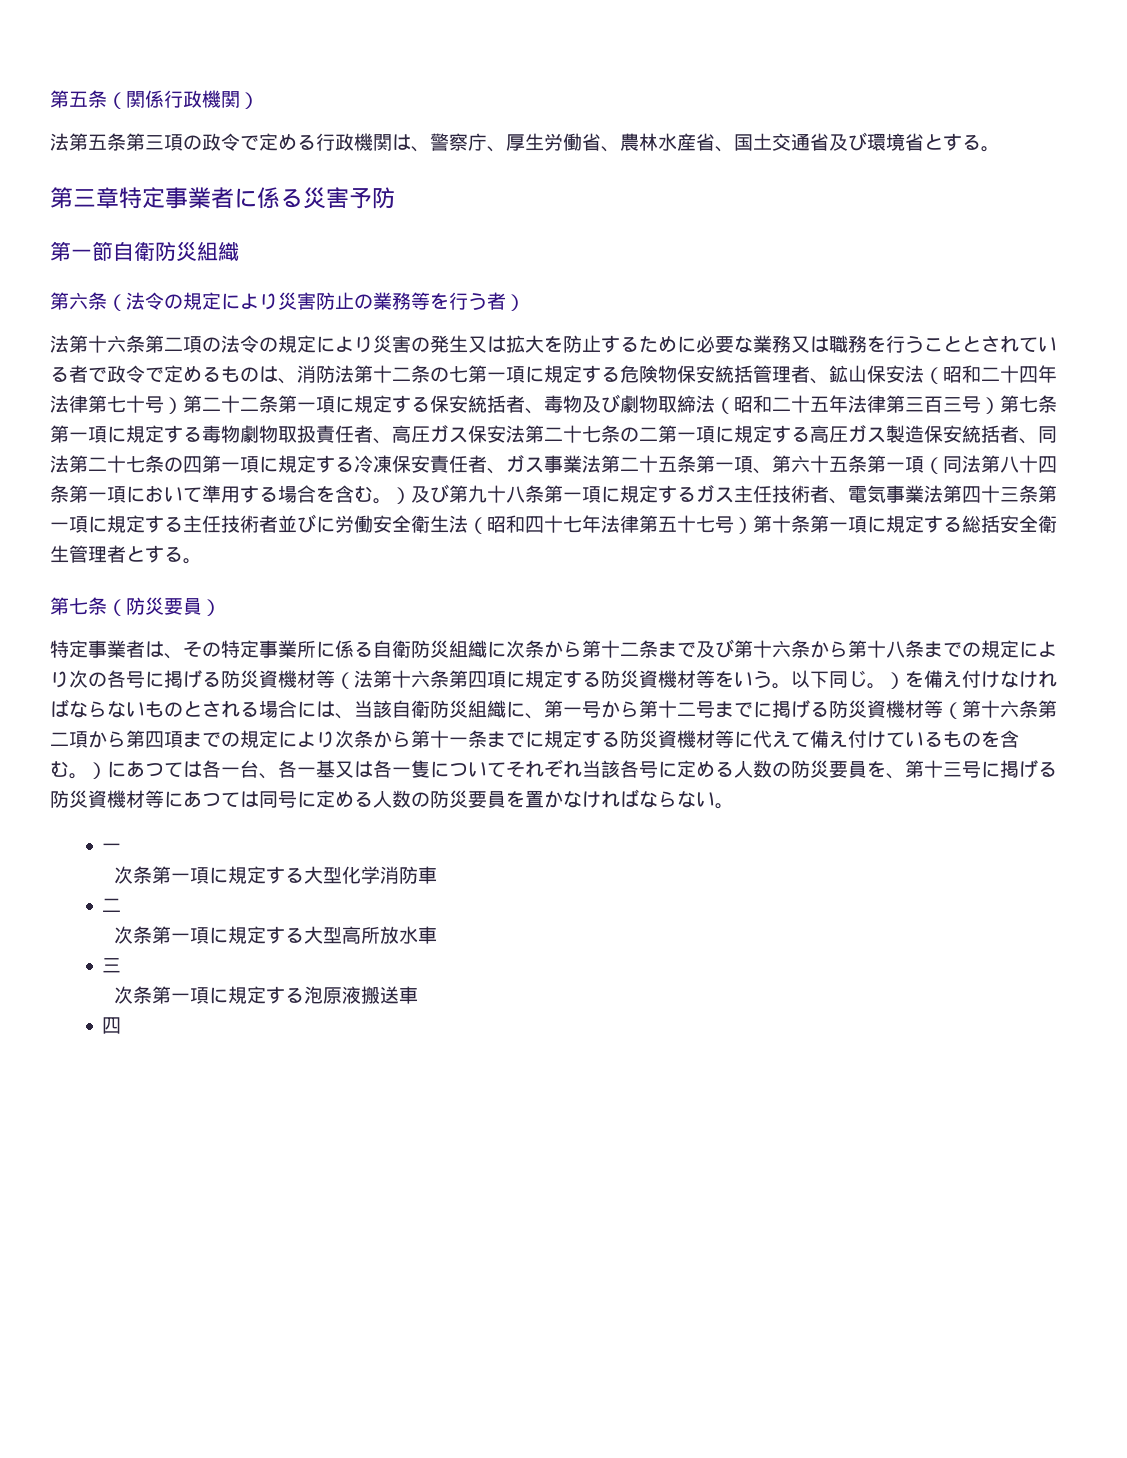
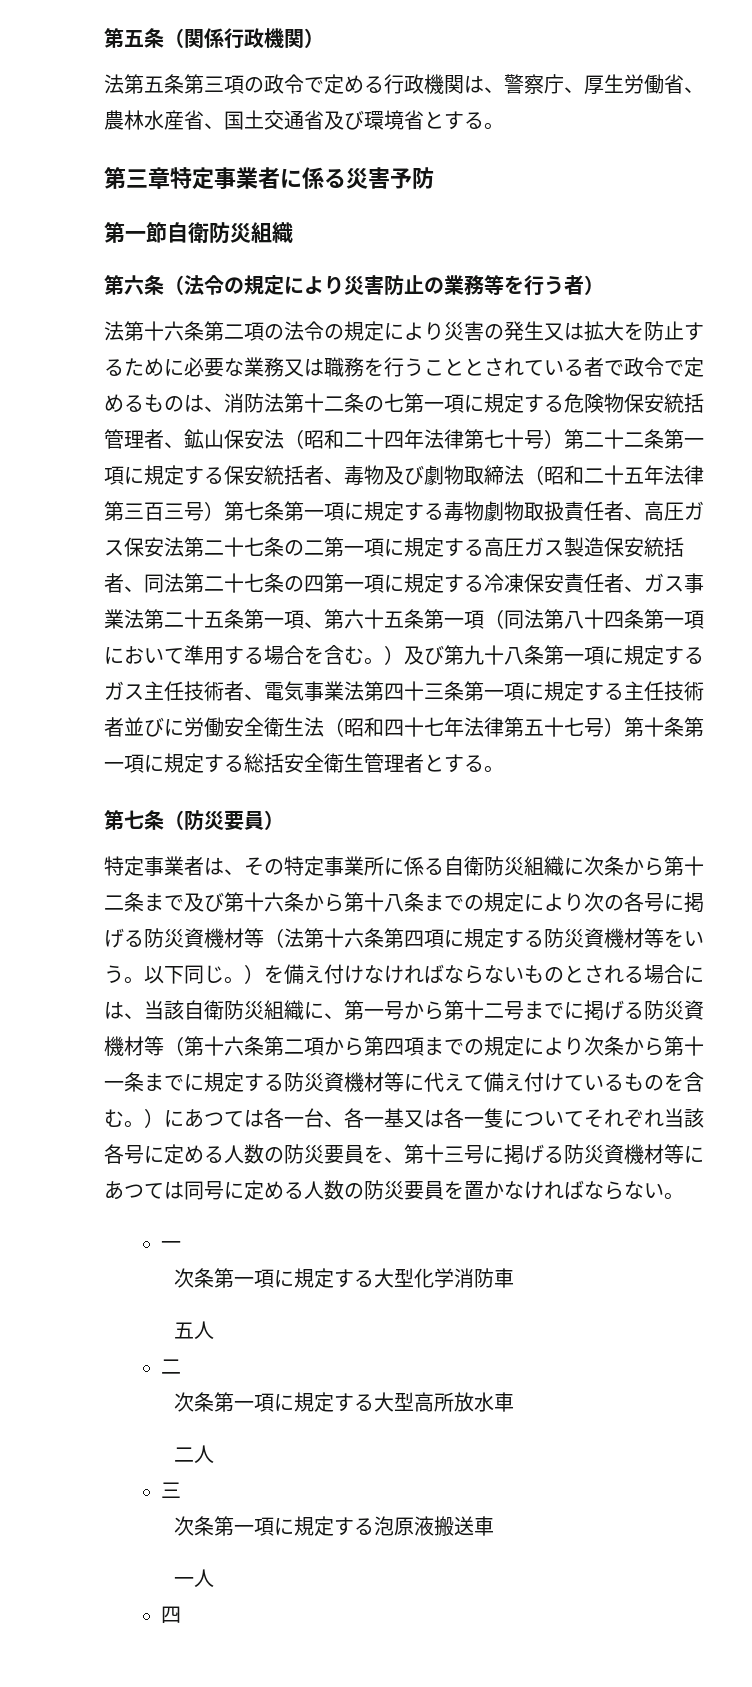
+ 五人
+ 二人
+ 一人

